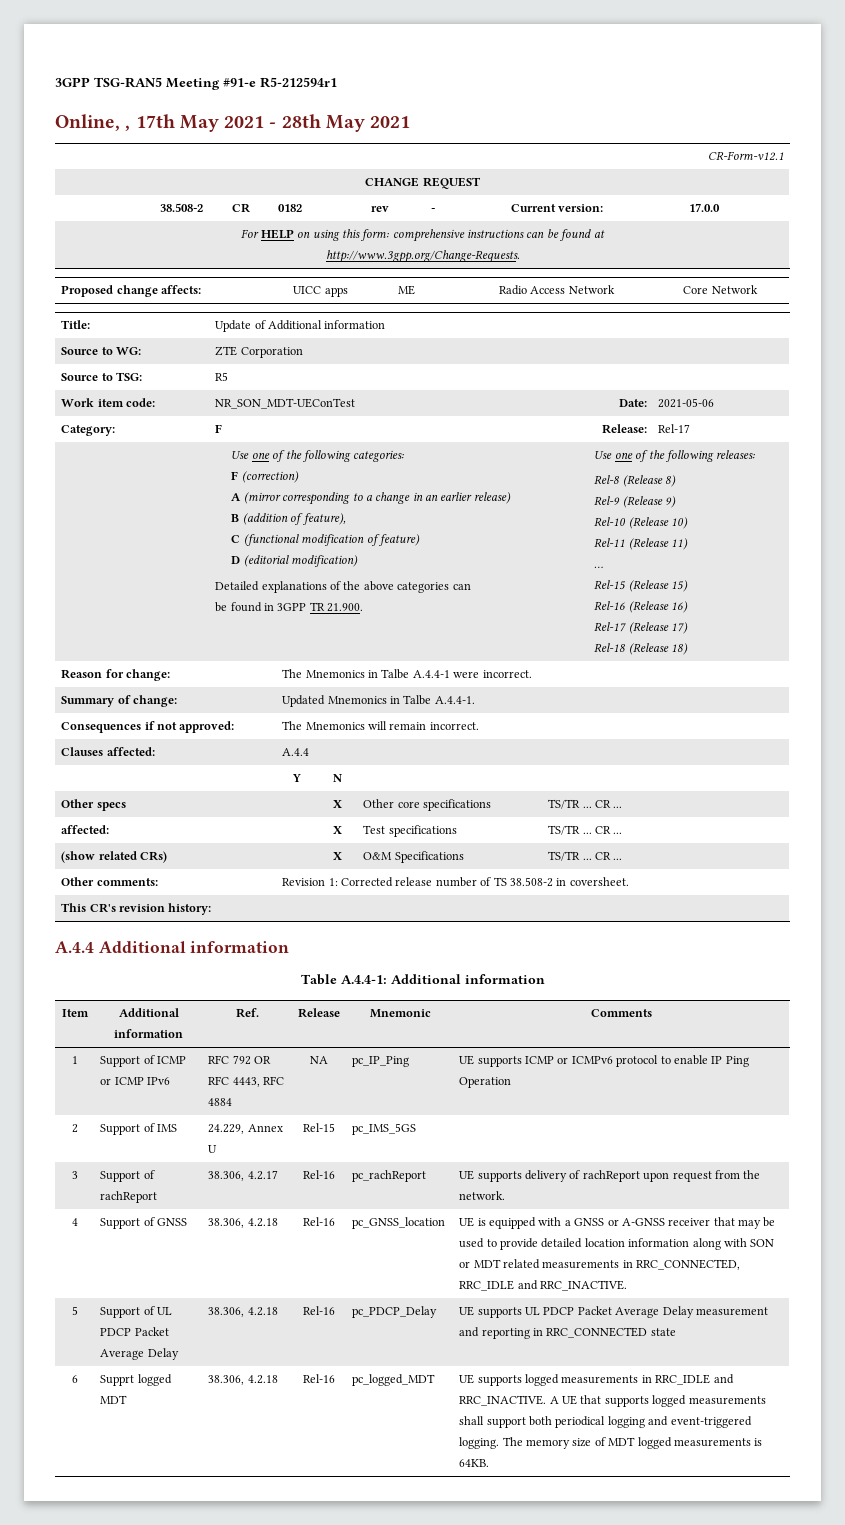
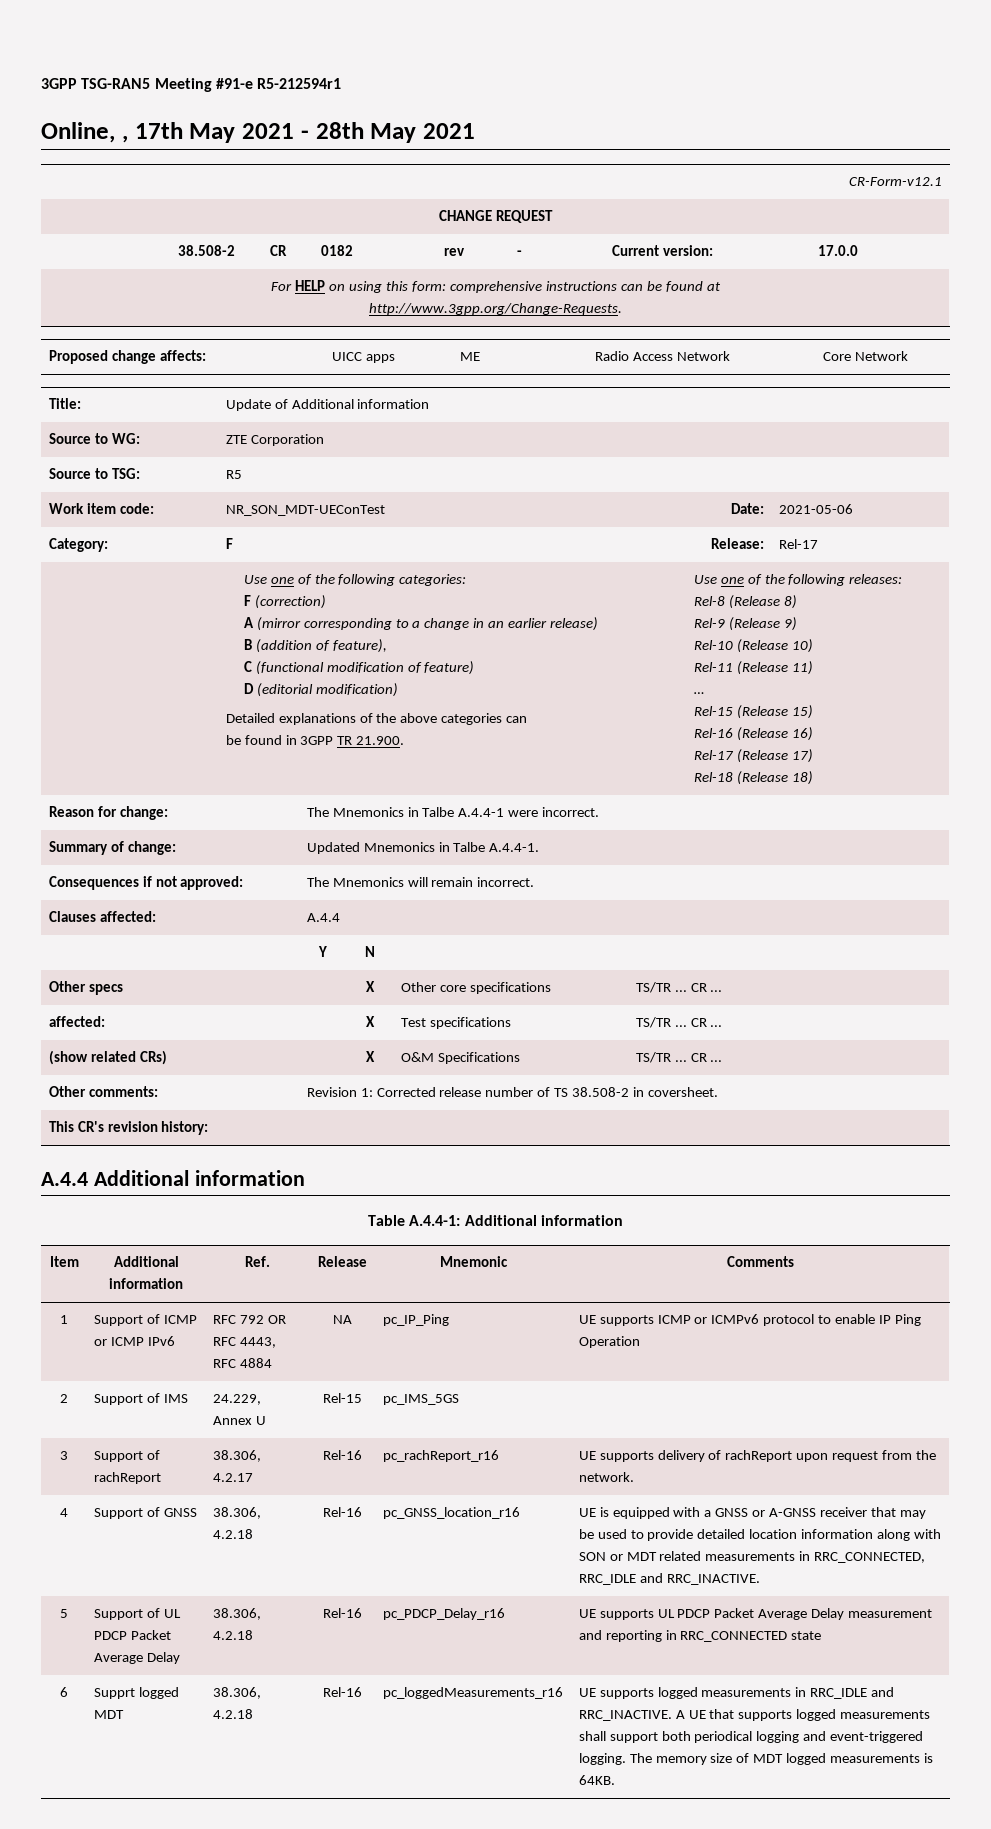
- 3 | Support of rachReport | 38.306, 4.2.17 | Rel-16 | pc_rachReport | UE supports delivery of rachReport upon request from the network.
+ 3 | Support of rachReport | 38.306, 4.2.17 | Rel-16 | pc_rachReport_r16 | UE supports delivery of rachReport upon request from the network.
- 4 | Support of GNSS | 38.306, 4.2.18 | Rel-16 | pc_GNSS_location | UE is equipped with a GNSS or A-GNSS receiver that may be used to provide detailed location information along with SON or MDT related measurements in RRC_CONNECTED, RRC_IDLE and RRC_INACTIVE.
+ 4 | Support of GNSS | 38.306, 4.2.18 | Rel-16 | pc_GNSS_location_r16 | UE is equipped with a GNSS or A-GNSS receiver that may be used to provide detailed location information along with SON or MDT related measurements in RRC_CONNECTED, RRC_IDLE and RRC_INACTIVE.
- 5 | Support of UL PDCP Packet Average Delay | 38.306, 4.2.18 | Rel-16 | pc_PDCP_Delay | UE supports UL PDCP Packet Average Delay measurement and reporting in RRC_CONNECTED state
+ 5 | Support of UL PDCP Packet Average Delay | 38.306, 4.2.18 | Rel-16 | pc_PDCP_Delay_r16 | UE supports UL PDCP Packet Average Delay measurement and reporting in RRC_CONNECTED state
- 6 | Supprt logged MDT | 38.306, 4.2.18 | Rel-16 | pc_logged_MDT | UE supports logged measurements in RRC_IDLE and RRC_INACTIVE. A UE that supports logged measurements shall support both periodical logging and event-triggered logging. The memory size of MDT logged measurements is 64KB.
+ 6 | Supprt logged MDT | 38.306, 4.2.18 | Rel-16 | pc_loggedMeasurements_r16 | UE supports logged measurements in RRC_IDLE and RRC_INACTIVE. A UE that supports logged measurements shall support both periodical logging and event-triggered logging. The memory size of MDT logged measurements is 64KB.

